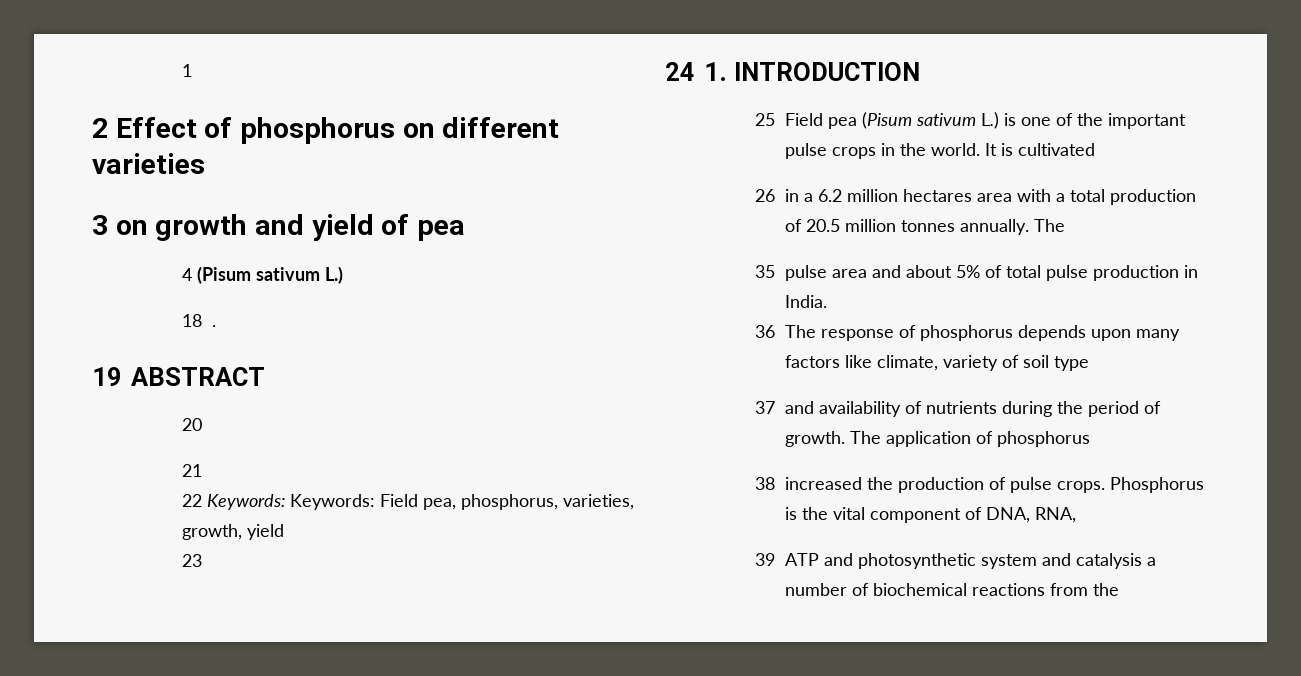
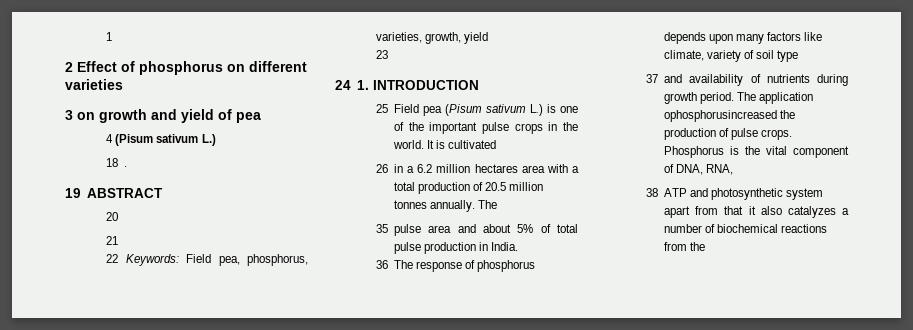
- 22 Keywords: Keywords: Field pea, phosphorus, varieties, growth, yield
+ 22 Keywords: Field pea, phosphorus, varieties, growth, yield
- 37 and availability of nutrients during the period of growth. The application of phosphorus
- 38 increased the production of pulse crops.
+ 37 and availability of nutrients during growth period. The application ophosphorusincreased the production of pulse crops.
- 39 ATP and photosynthetic system and catalysis a number of biochemical reactions from the
+ 38 ATP and photosynthetic system apart from that it also catalyzes a number of biochemical reactions from the

